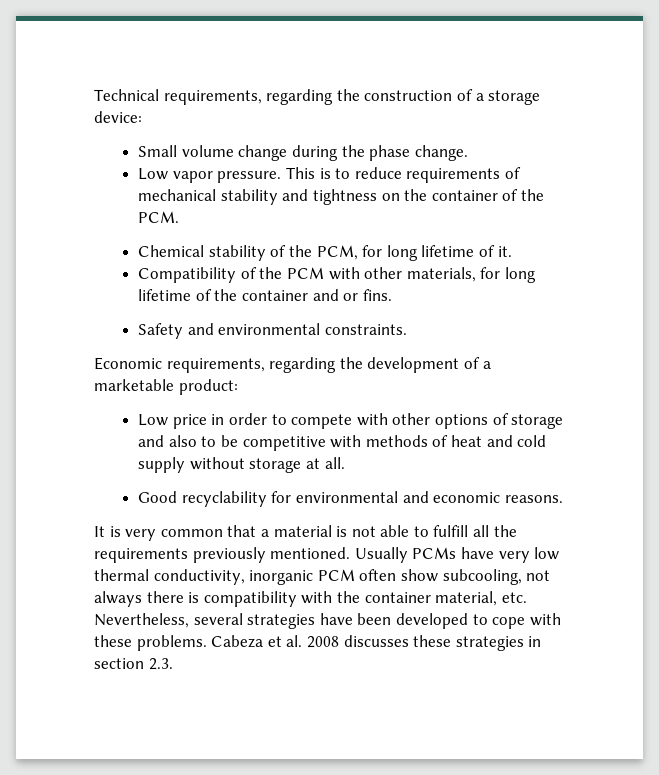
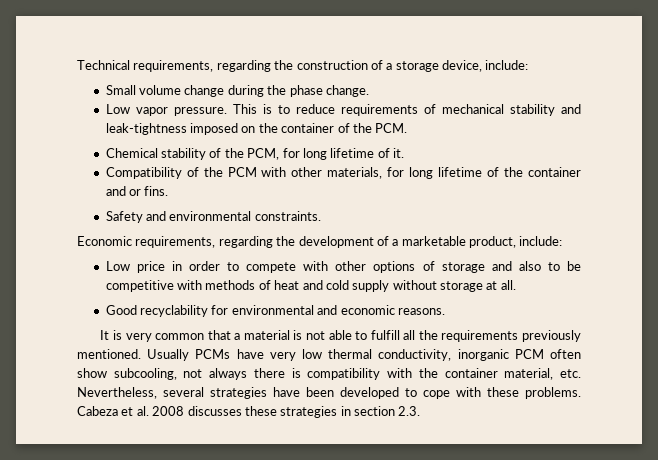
- Technical requirements, regarding the construction of a storage device:
+ Technical requirements, regarding the construction of a storage device, include:
- This is to reduce requirements of mechanical stability and tightness on the container of the PCM.
+ This is to reduce requirements of mechanical stability and leak-tightness imposed on the container of the PCM.
- Economic requirements, regarding the development of a marketable product:
+ Economic requirements, regarding the development of a marketable product, include:

